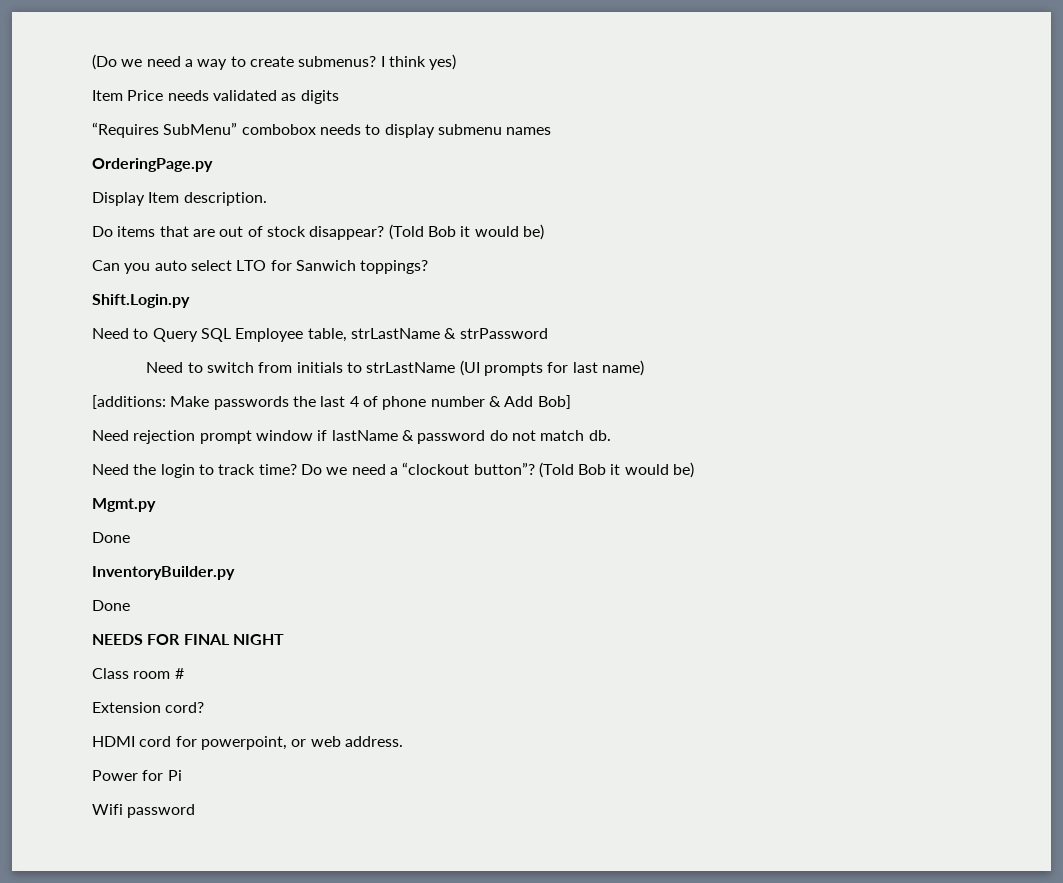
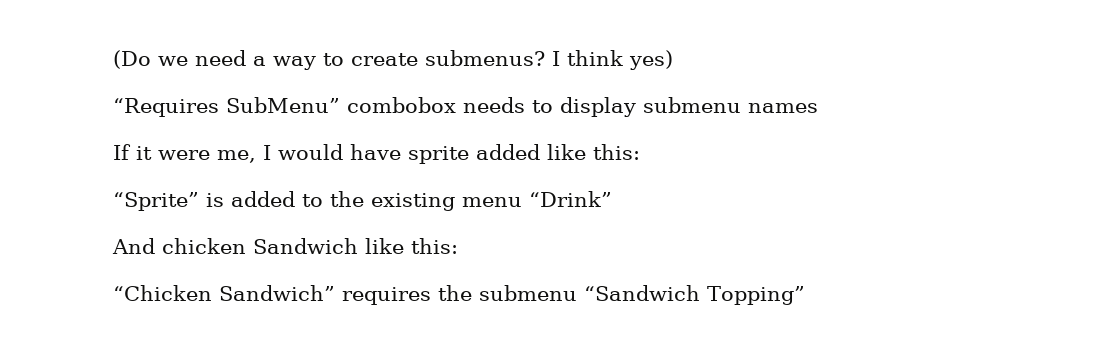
- Item Price needs validated as digits
- OrderingPage.py
- Display Item description.
- Do items that are out of stock disappear? (Told Bob it would be)
- Can you auto select LTO for Sanwich toppings?
- Shift.Login.py
- Need to Query SQL Employee table, strLastName & strPassword
- Need to switch from initials to strLastName (UI prompts for last name)
- [additions: Make passwords the last 4 of phone number & Add Bob]
- Need rejection prompt window if lastName & password do not match db.
- Need the login to track time? Do we need a “clockout button”? (Told Bob it would be)
- Mgmt.py
- Done
- InventoryBuilder.py
- Done
- NEEDS FOR FINAL NIGHT
- Class room #
- Extension cord?
- HDMI cord for powerpoint, or web address.
- Power for Pi
- Wifi password
+ If it were me, I would have sprite added like this:
+ “Sprite” is added to the existing menu “Drink”
+ And chicken Sandwich like this:
+ “Chicken Sandwich” requires the submenu “Sandwich Topping”

